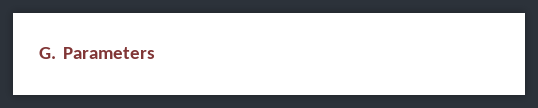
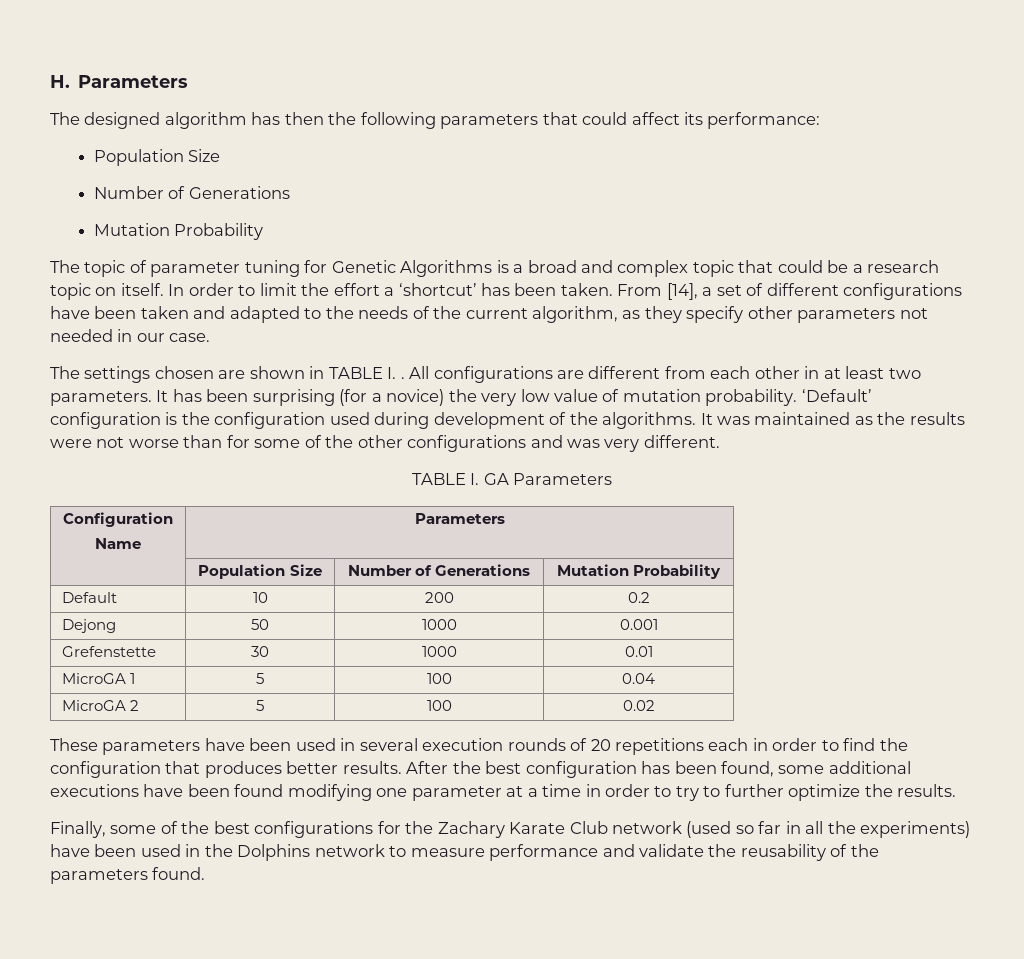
- G. Parameters
+ H. Parameters
+ The designed algorithm has then the following parameters that could affect its performance:
+ Population Size
+ Number of Generations
+ Mutation Probability
+ The topic of parameter tuning for Genetic Algorithms is a broad and complex topic that could be a research topic on itself. In order to limit the effort a ‘shortcut’ has been taken. From [14], a set of different configurations have been taken and adapted to the needs of the current algorithm, as they specify other parameters not needed in our case.
+ The settings chosen are shown in TABLE I. . All configurations are different from each other in at least two parameters. It has been surprising (for a novice) the very low value of mutation probability. ‘Default’ configuration is the configuration used during development of the algorithms. It was maintained as the results were not worse than for some of the other configurations and was very different.
+ TABLE I. GA Parameters
+ Configuration
+ Name | Parameters
+ | Population Size | Number of Generations | Mutation Probability
+ Default | 10 | 200 | 0.2
+ Dejong | 50 | 1000 | 0.001
+ Grefenstette | 30 | 1000 | 0.01
+ MicroGA 1 | 5 | 100 | 0.04
+ MicroGA 2 | 5 | 100 | 0.02
+ These parameters have been used in several execution rounds of 20 repetitions each in order to find the configuration that produces better results. After the best configuration has been found, some additional executions have been found modifying one parameter at a time in order to try to further optimize the results.
+ Finally, some of the best configurations for the Zachary Karate Club network (used so far in all the experiments) have been used in the Dolphins network to measure performance and validate the reusability of the parameters found.

